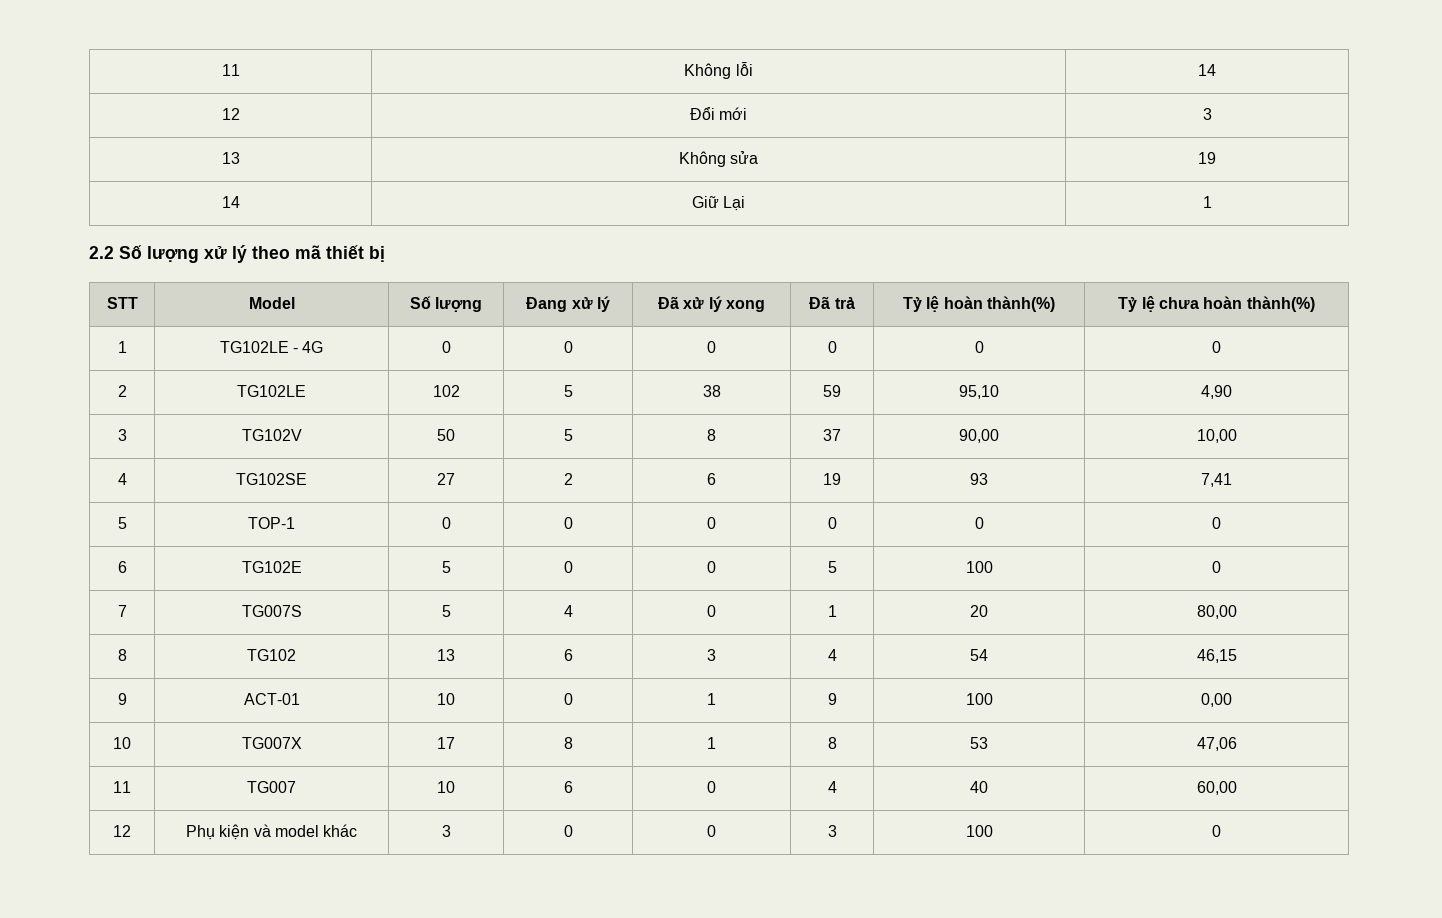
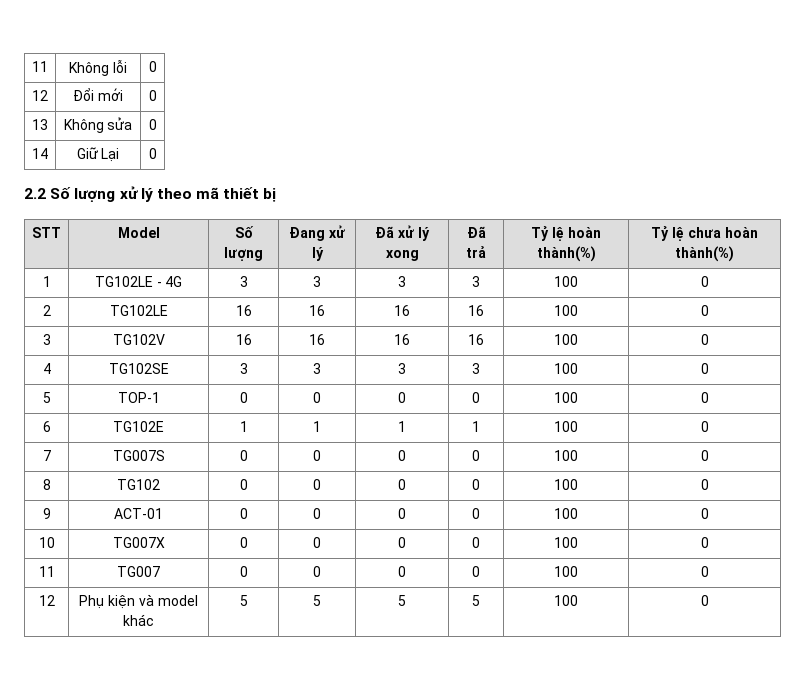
- 11 | Không lỗi | 14
+ 11 | Không lỗi | 0
- 12 | Đổi mới | 3
+ 12 | Đổi mới | 0
- 13 | Không sửa | 19
+ 13 | Không sửa | 0
- 14 | Giữ Lại | 1
+ 14 | Giữ Lại | 0
- 1 | TG102LE - 4G | 0 | 0 | 0 | 0 | 0 | 0
- 2 | TG102LE | 102 | 5 | 38 | 59 | 95,10 | 4,90
- 3 | TG102V | 50 | 5 | 8 | 37 | 90,00 | 10,00
- 4 | TG102SE | 27 | 2 | 6 | 19 | 93 | 7,41
+ 1 | TG102LE - 4G | 3 | 3 | 3 | 3 | 100 | 0
+ 2 | TG102LE | 16 | 16 | 16 | 16 | 100 | 0
+ 3 | TG102V | 16 | 16 | 16 | 16 | 100 | 0
+ 4 | TG102SE | 3 | 3 | 3 | 3 | 100 | 0
- 5 | TOP-1 | 0 | 0 | 0 | 0 | 0 | 0
+ 5 | TOP-1 | 0 | 0 | 0 | 0 | 100 | 0
- 6 | TG102E | 5 | 0 | 0 | 5 | 100 | 0
+ 6 | TG102E | 1 | 1 | 1 | 1 | 100 | 0
- 7 | TG007S | 5 | 4 | 0 | 1 | 20 | 80,00
- 8 | TG102 | 13 | 6 | 3 | 4 | 54 | 46,15
+ 7 | TG007S | 0 | 0 | 0 | 0 | 100 | 0
+ 8 | TG102 | 0 | 0 | 0 | 0 | 100 | 0
- 9 | ACT-01 | 10 | 0 | 1 | 9 | 100 | 0,00
+ 9 | ACT-01 | 0 | 0 | 0 | 0 | 100 | 0
- 10 | TG007X | 17 | 8 | 1 | 8 | 53 | 47,06
+ 10 | TG007X | 0 | 0 | 0 | 0 | 100 | 0
- 11 | TG007 | 10 | 6 | 0 | 4 | 40 | 60,00
+ 11 | TG007 | 0 | 0 | 0 | 0 | 100 | 0
- 12 | Phụ kiện và model khác | 3 | 0 | 0 | 3 | 100 | 0
+ 12 | Phụ kiện và model khác | 5 | 5 | 5 | 5 | 100 | 0

